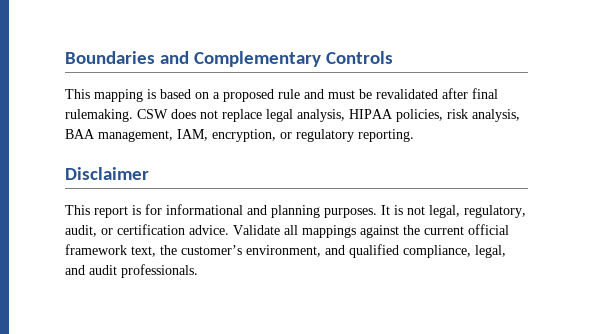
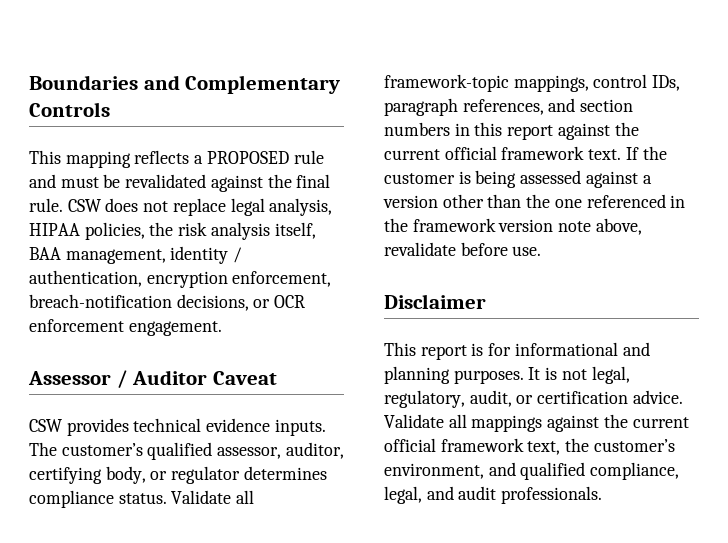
- This mapping is based on a proposed rule and must be revalidated after final rulemaking.
+ This mapping reflects a PROPOSED rule and must be revalidated against the final rule.
- CSW does not replace legal analysis, HIPAA policies, risk analysis, BAA management, IAM, encryption, or regulatory reporting.
+ CSW does not replace legal analysis, HIPAA policies, the risk analysis itself, BAA management, identity / authentication, encryption enforcement, breach-notification decisions, or OCR enforcement engagement.
+ Assessor / Auditor Caveat
+ CSW provides technical evidence inputs. The customer’s qualified assessor, auditor, certifying body, or regulator determines compliance status. Validate all framework-topic mappings, control IDs, paragraph references, and section numbers in this report against the current official framework text. If the customer is being assessed against a version other than the one referenced in the framework version note above, revalidate before use.

